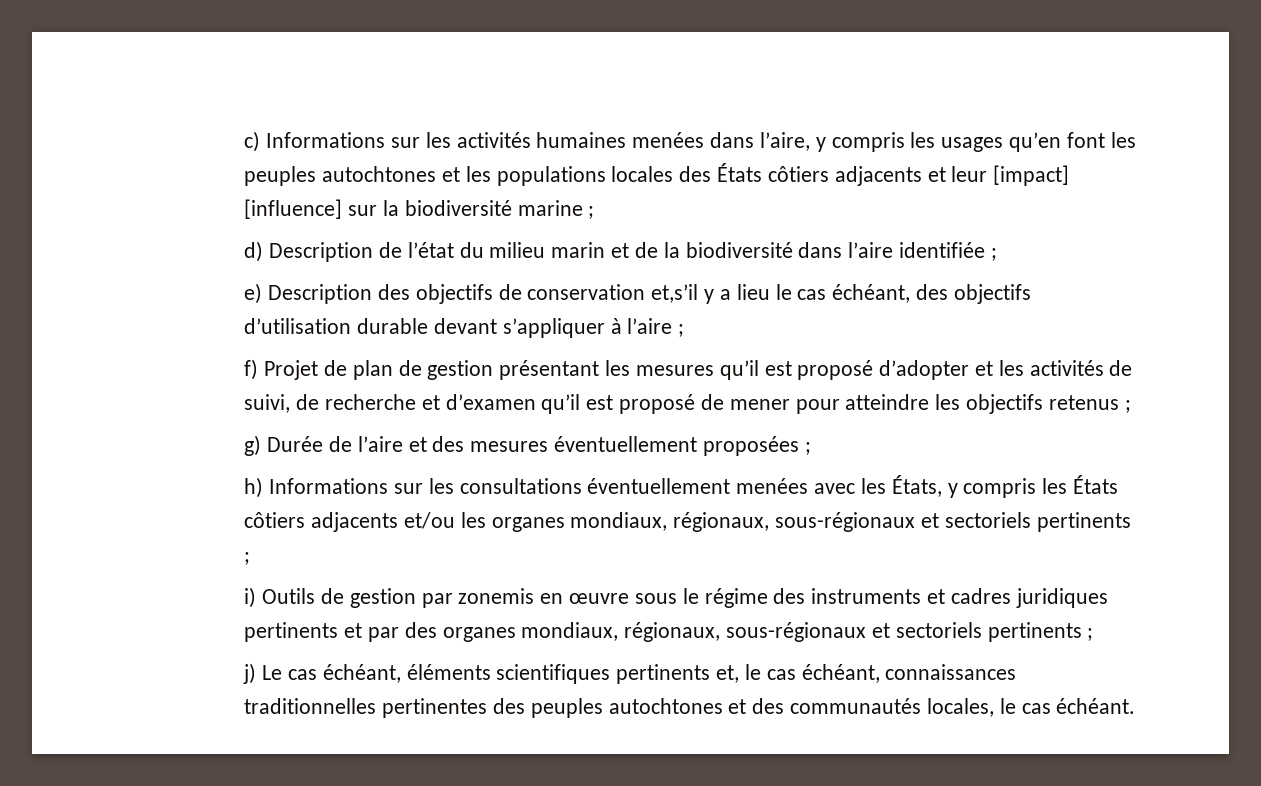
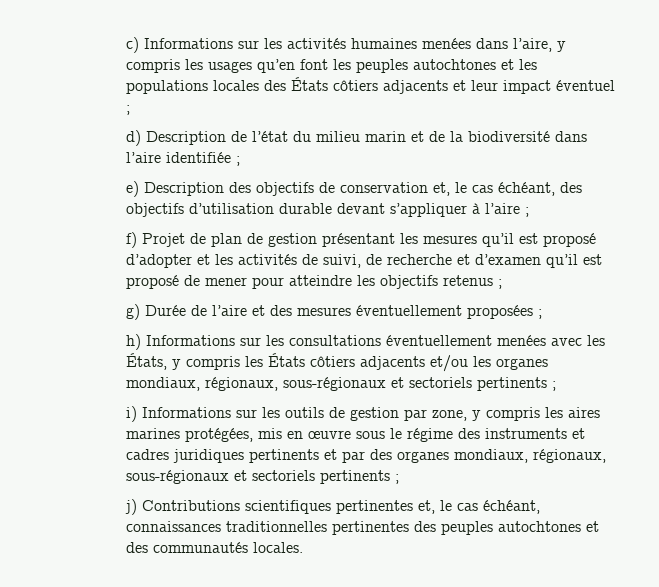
- c) Informations sur les activités humaines menées dans l’aire, y compris les usages qu’en font les peuples autochtones et les populations locales des États côtiers adjacents et leur [impact] [influence] sur la biodiversité marine ;
+ c) Informations sur les activités humaines menées dans l’aire, y compris les usages qu’en font les peuples autochtones et les populations locales des États côtiers adjacents et leur impact éventuel ;
- e) Description des objectifs de conservation et,s’il y a lieu le cas échéant, des objectifs d’utilisation durable devant s’appliquer à l’aire ;
+ e) Description des objectifs de conservation et, le cas échéant, des objectifs d’utilisation durable devant s’appliquer à l’aire ;
- i) Outils de gestion par zonemis en œuvre sous le régime des instruments et cadres juridiques pertinents et par des organes mondiaux, régionaux, sous-régionaux et sectoriels pertinents ;
+ i) Informations sur les outils de gestion par zone, y compris les aires marines protégées, mis en œuvre sous le régime des instruments et cadres juridiques pertinents et par des organes mondiaux, régionaux, sous-régionaux et sectoriels pertinents ;
- j) Le cas échéant, éléments scientifiques pertinents et, le cas échéant, connaissances traditionnelles pertinentes des peuples autochtones et des communautés locales, le cas échéant.
+ j) Contributions scientifiques pertinentes et, le cas échéant, connaissances traditionnelles pertinentes des peuples autochtones et des communautés locales.

